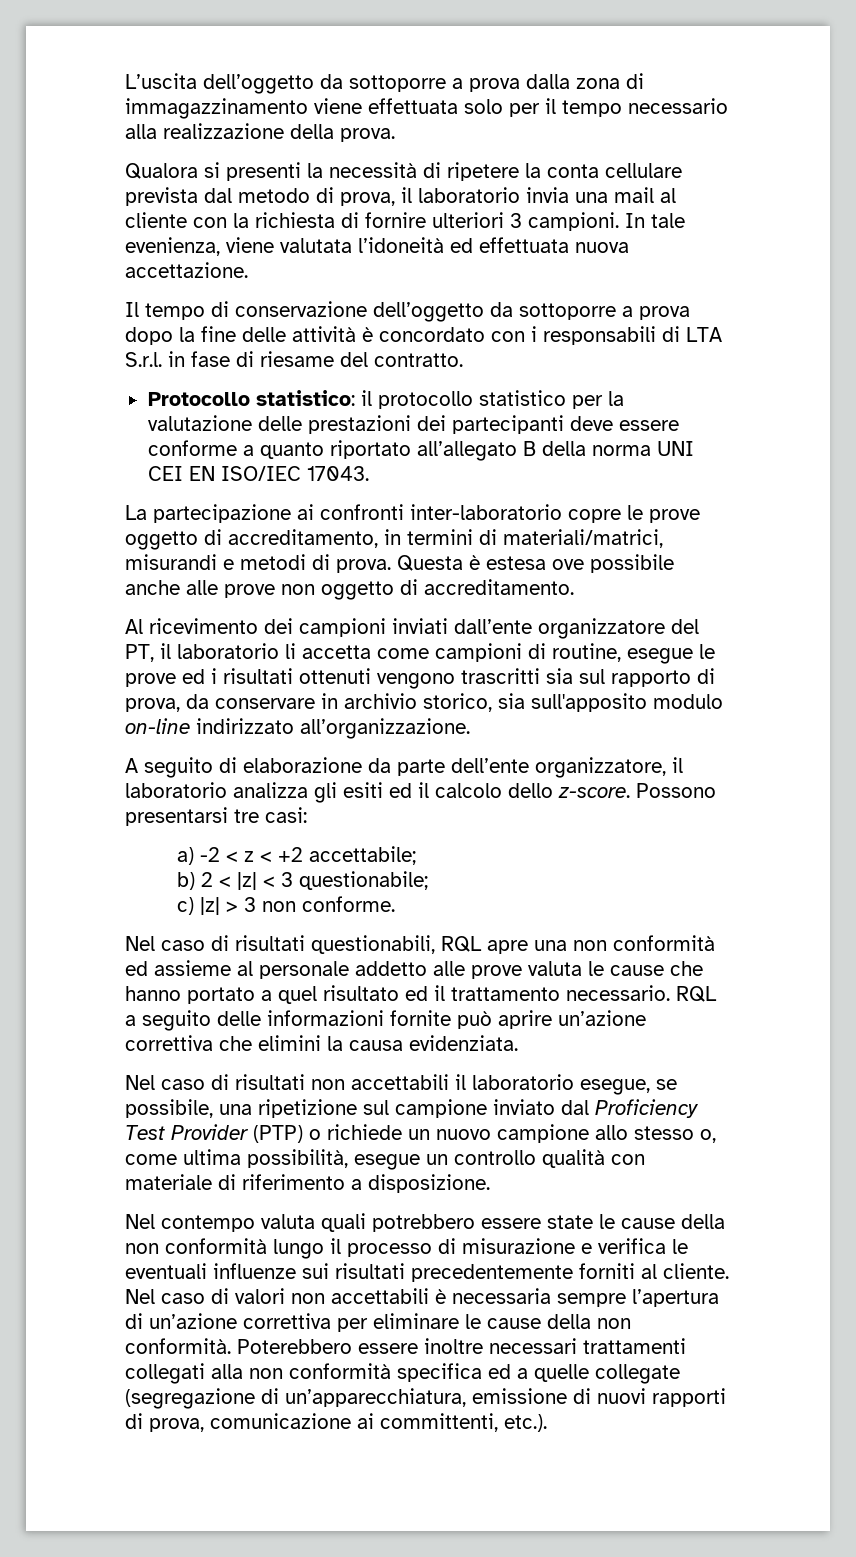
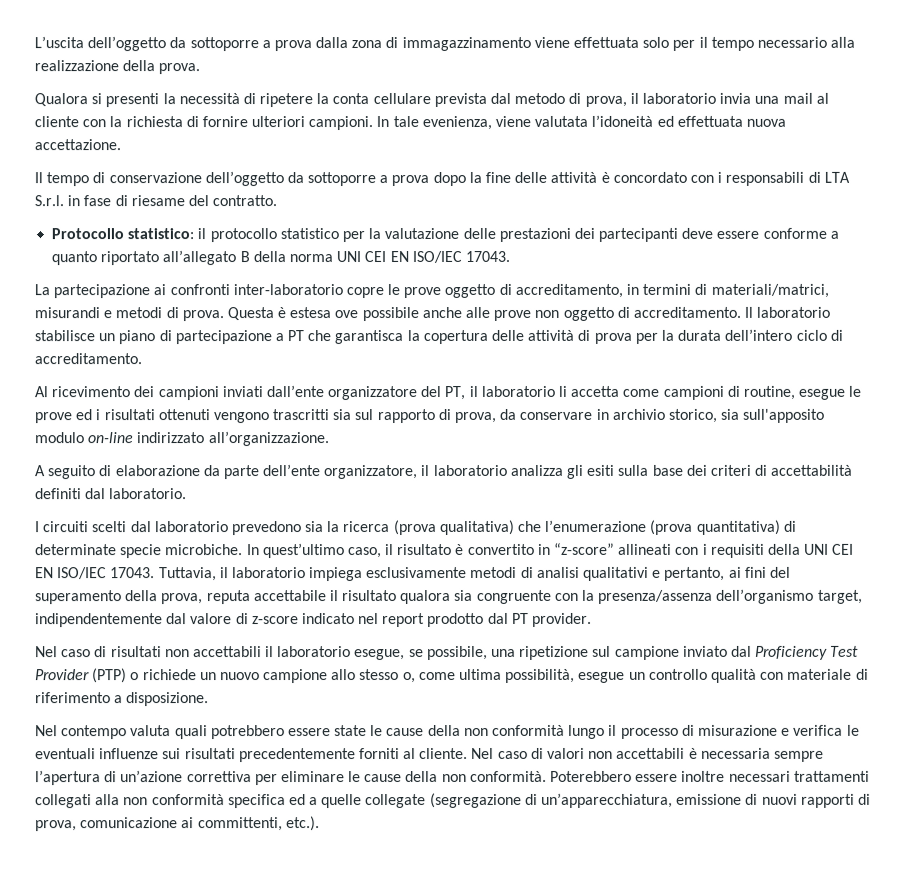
- Qualora si presenti la necessità di ripetere la conta cellulare prevista dal metodo di prova, il laboratorio invia una mail al cliente con la richiesta di fornire ulteriori 3 campioni.
+ Qualora si presenti la necessità di ripetere la conta cellulare prevista dal metodo di prova, il laboratorio invia una mail al cliente con la richiesta di fornire ulteriori campioni.
+ Il laboratorio stabilisce un piano di partecipazione a PT che garantisca la copertura delle attività di prova per la durata dell’intero ciclo di accreditamento.
- A seguito di elaborazione da parte dell’ente organizzatore, il laboratorio analizza gli esiti ed il calcolo dello z-score. Possono presentarsi tre casi:
- a) -2 < z < +2 accettabile;
- b) 2 < |z| < 3 questionabile;
- c) |z| > 3 non conforme.
- Nel caso di risultati questionabili, RQL apre una non conformità ed assieme al personale addetto alle prove valuta le cause che hanno portato a quel risultato ed il trattamento necessario. RQL a seguito delle informazioni fornite può aprire un’azione correttiva che elimini la causa evidenziata.
+ A seguito di elaborazione da parte dell’ente organizzatore, il laboratorio analizza gli esiti sulla base dei criteri di accettabilità definiti dal laboratorio.
+ I circuiti scelti dal laboratorio prevedono sia la ricerca (prova qualitativa) che l’enumerazione (prova quantitativa) di determinate specie microbiche. In quest’ultimo caso, il risultato è convertito in “z-score” allineati con i requisiti della UNI CEI EN ISO/IEC 17043. Tuttavia, il laboratorio impiega esclusivamente metodi di analisi qualitativi e pertanto, ai fini del superamento della prova, reputa accettabile il risultato qualora sia congruente con la presenza/assenza dell’organismo target, indipendentemente dal valore di z-score indicato nel report prodotto dal PT provider.

